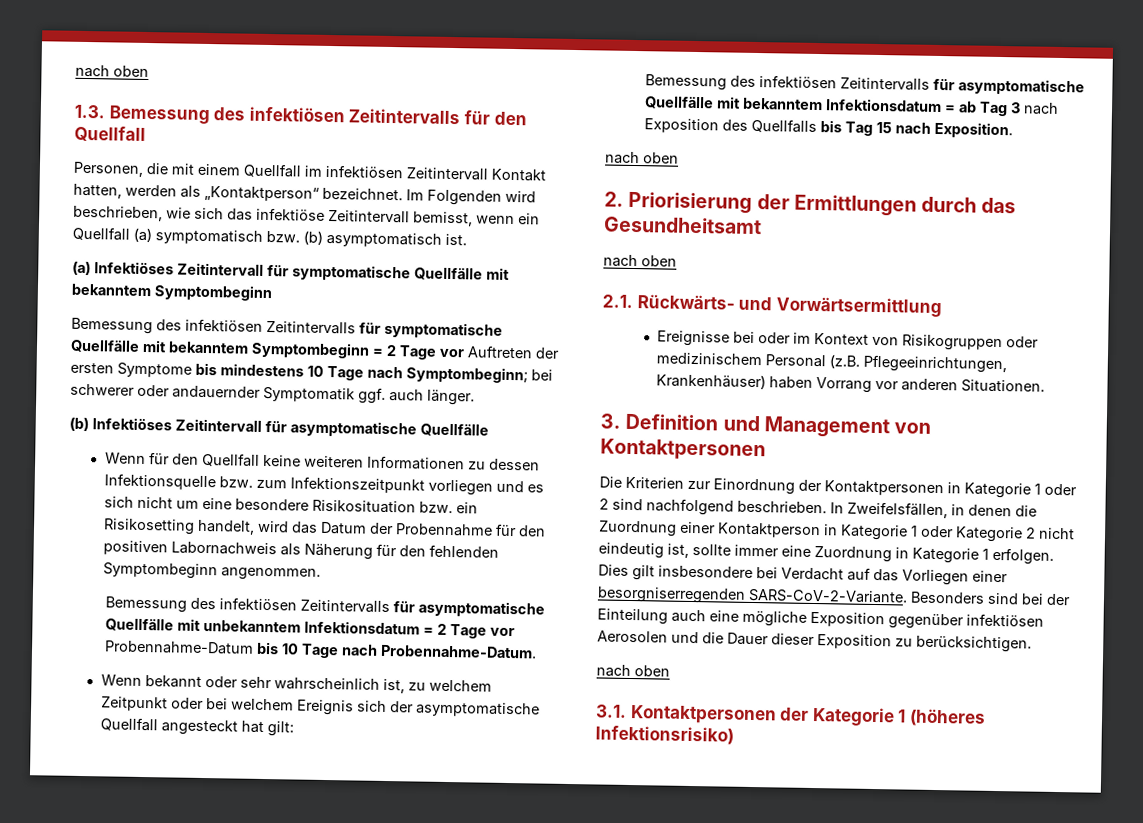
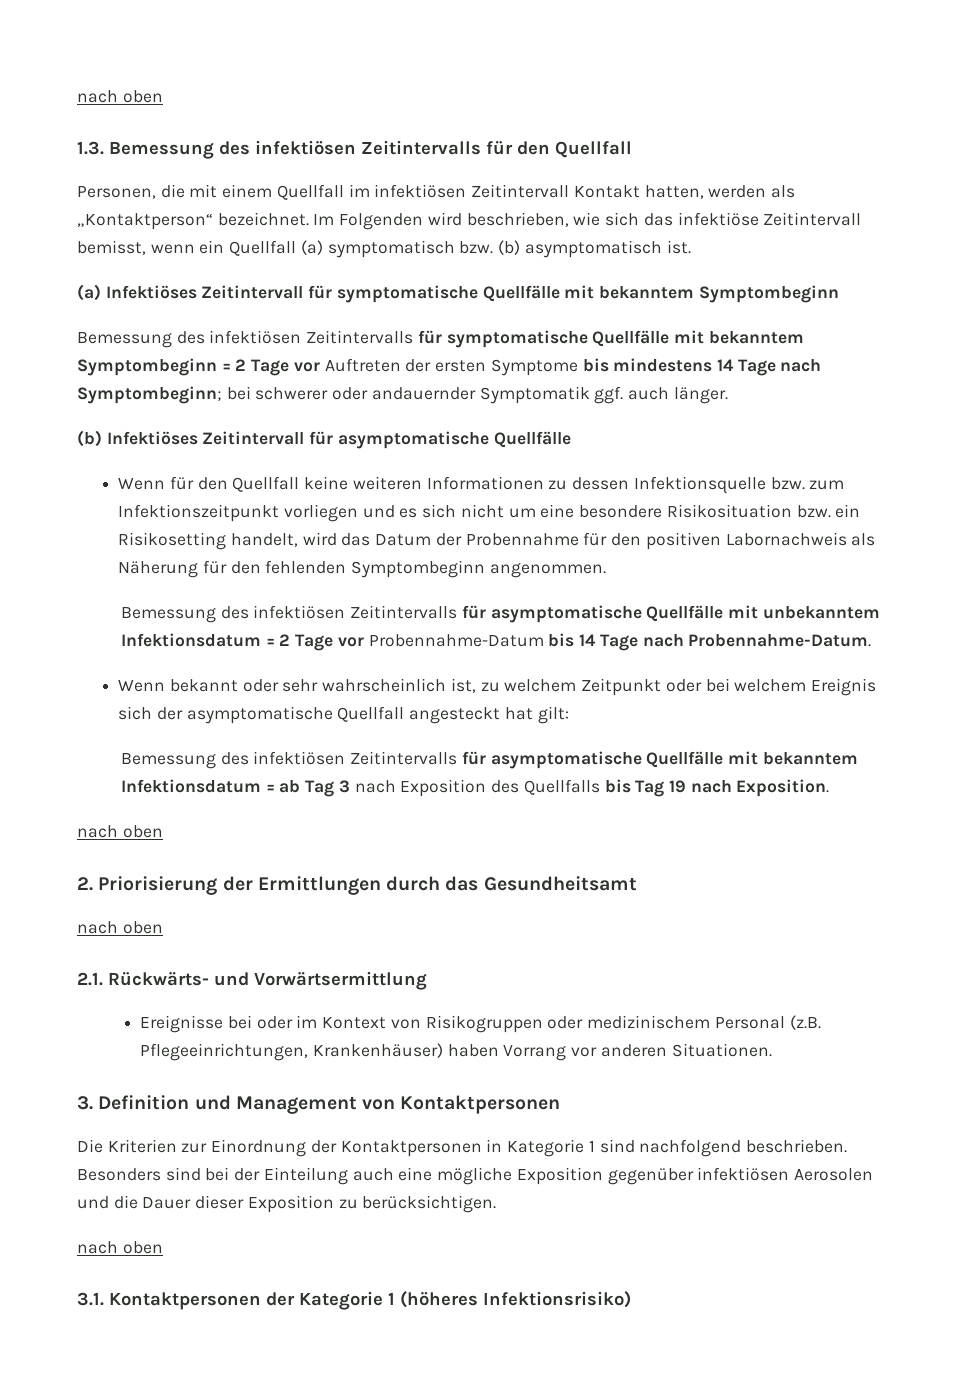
- Bemessung des infektiösen Zeitintervalls für symptomatische Quellfälle mit bekanntem Symptombeginn = 2 Tage vor Auftreten der ersten Symptome bis mindestens 10 Tage nach Symptombeginn; bei schwerer oder andauernder Symptomatik ggf. auch länger.
+ Bemessung des infektiösen Zeitintervalls für symptomatische Quellfälle mit bekanntem Symptombeginn = 2 Tage vor Auftreten der ersten Symptome bis mindestens 14 Tage nach Symptombeginn; bei schwerer oder andauernder Symptomatik ggf. auch länger.
- Bemessung des infektiösen Zeitintervalls für asymptomatische Quellfälle mit unbekanntem Infektionsdatum = 2 Tage vor Probennahme-Datum bis 10 Tage nach Probennahme-Datum.
+ Bemessung des infektiösen Zeitintervalls für asymptomatische Quellfälle mit unbekanntem Infektionsdatum = 2 Tage vor Probennahme-Datum bis 14 Tage nach Probennahme-Datum.
- Bemessung des infektiösen Zeitintervalls für asymptomatische Quellfälle mit bekanntem Infektionsdatum = ab Tag 3 nach Exposition des Quellfalls bis Tag 15 nach Exposition.
+ Bemessung des infektiösen Zeitintervalls für asymptomatische Quellfälle mit bekanntem Infektionsdatum = ab Tag 3 nach Exposition des Quellfalls bis Tag 19 nach Exposition.
- Die Kriterien zur Einordnung der Kontaktpersonen in Kategorie 1 oder 2 sind nachfolgend beschrieben.
+ Die Kriterien zur Einordnung der Kontaktpersonen in Kategorie 1 sind nachfolgend beschrieben.
- In Zweifelsfällen, in denen die Zuordnung einer Kontaktperson in Kategorie 1 oder Kategorie 2 nicht eindeutig ist, sollte immer eine Zuordnung in Kategorie 1 erfolgen. Dies gilt insbesondere bei Verdacht auf das Vorliegen einer besorgniserregenden SARS-CoV-2-Variante.

